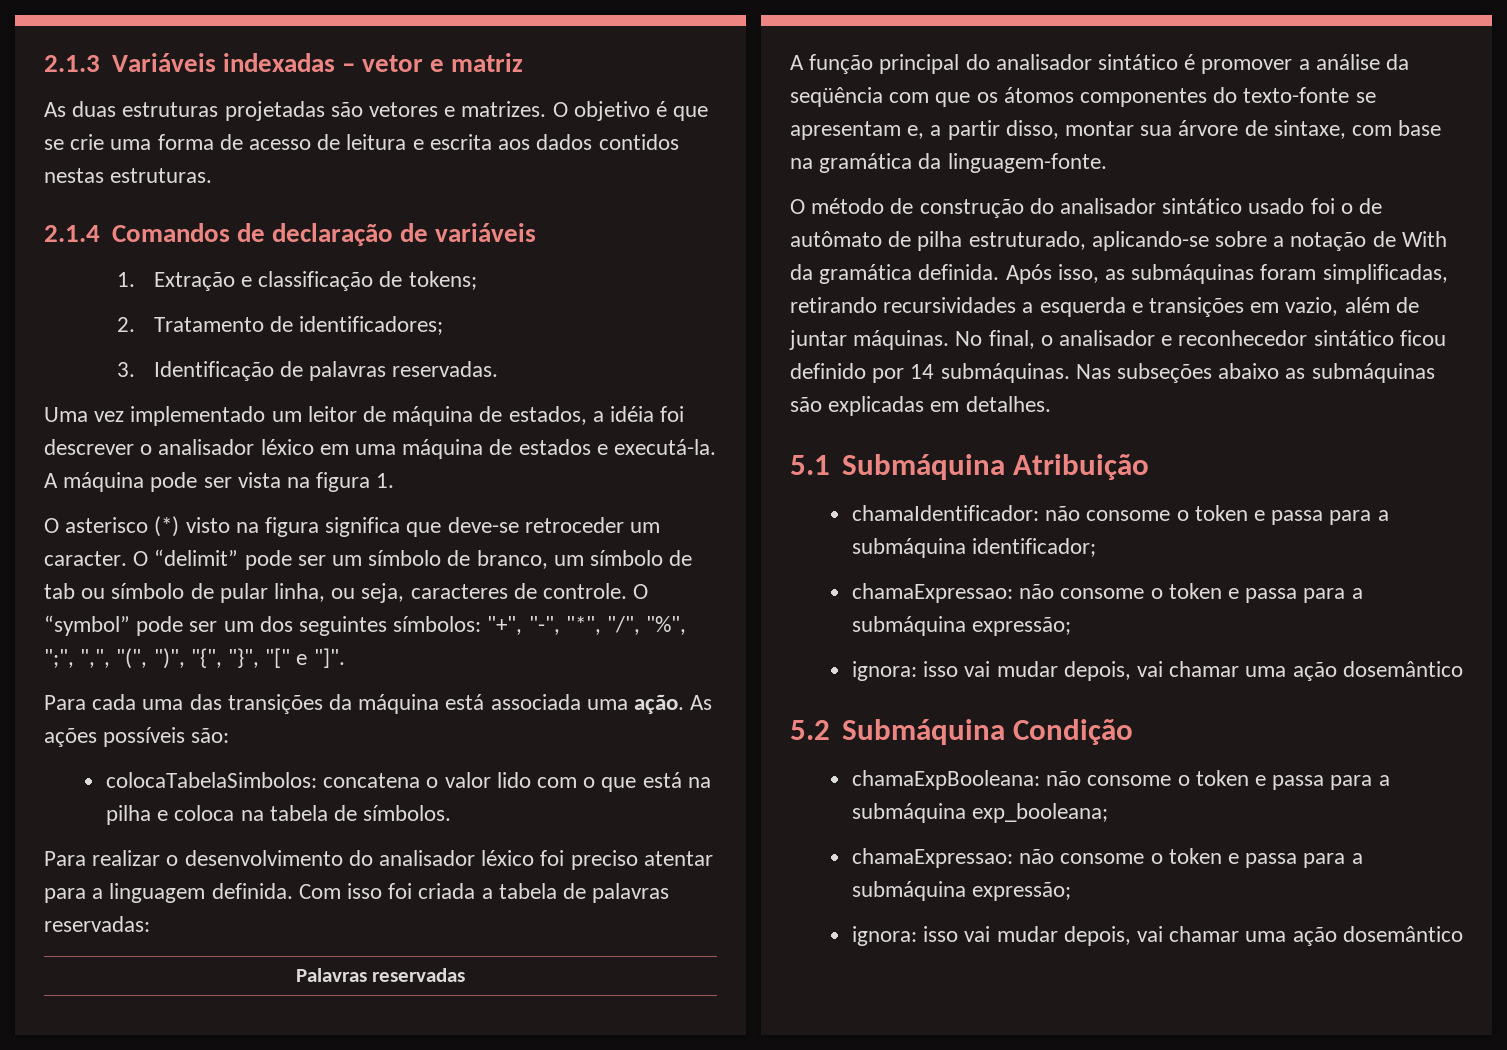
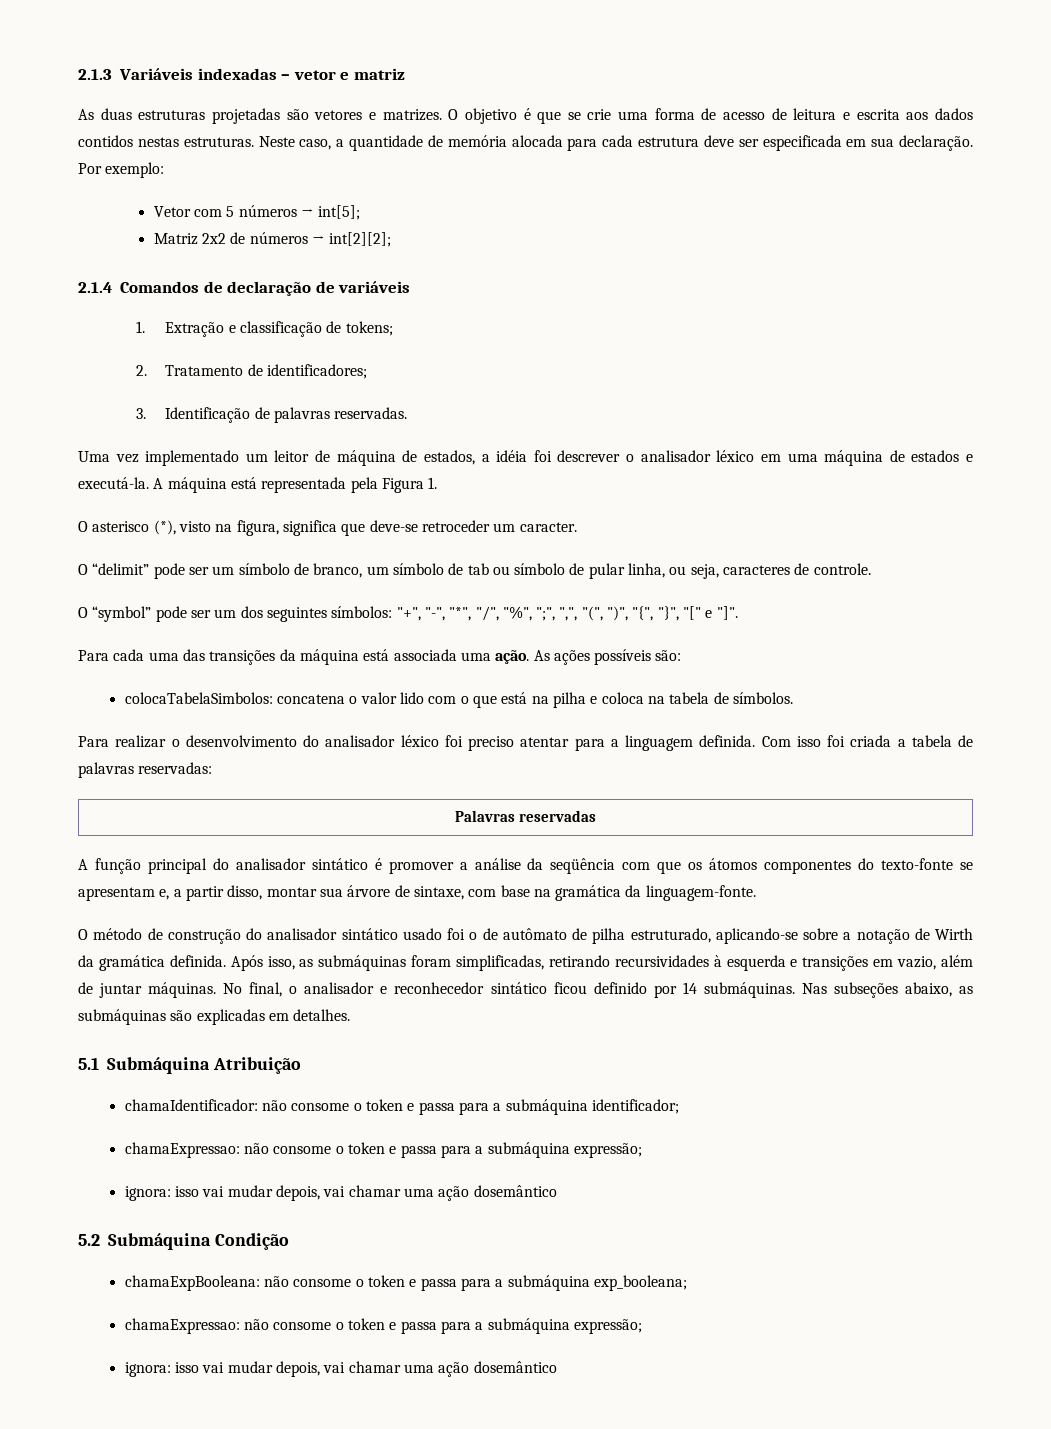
+ Neste caso, a quantidade de memória alocada para cada estrutura deve ser especificada em sua declaração. Por exemplo:
+ Vetor com 5 números → int[5];
+ Matriz 2x2 de números → int[2][2];
- A máquina pode ser vista na figura 1.
+ A máquina está representada pela Figura 1.
- O asterisco (*) visto na figura significa que deve-se retroceder um caracter. O “delimit” pode ser um símbolo de branco, um símbolo de tab ou símbolo de pular linha, ou seja, caracteres de controle. O “symbol” pode ser um dos seguintes símbolos: "+", "-", "*", "/", "%", ";", ",", "(", ")", "{", "}", "[" e "]".
+ O asterisco (*), visto na figura, significa que deve-se retroceder um caracter.
+ O “delimit” pode ser um símbolo de branco, um símbolo de tab ou símbolo de pular linha, ou seja, caracteres de controle.
+ O “symbol” pode ser um dos seguintes símbolos: "+", "-", "*", "/", "%", ";", ",", "(", ")", "{", "}", "[" e "]".
- O método de construção do analisador sintático usado foi o de autômato de pilha estruturado, aplicando-se sobre a notação de With da gramática definida.
+ O método de construção do analisador sintático usado foi o de autômato de pilha estruturado, aplicando-se sobre a notação de Wirth da gramática definida.
- Após isso, as submáquinas foram simplificadas, retirando recursividades a esquerda e transições em vazio, além de juntar máquinas.
+ Após isso, as submáquinas foram simplificadas, retirando recursividades à esquerda e transições em vazio, além de juntar máquinas.
- Nas subseções abaixo as submáquinas são explicadas em detalhes.
+ Nas subseções abaixo, as submáquinas são explicadas em detalhes.

